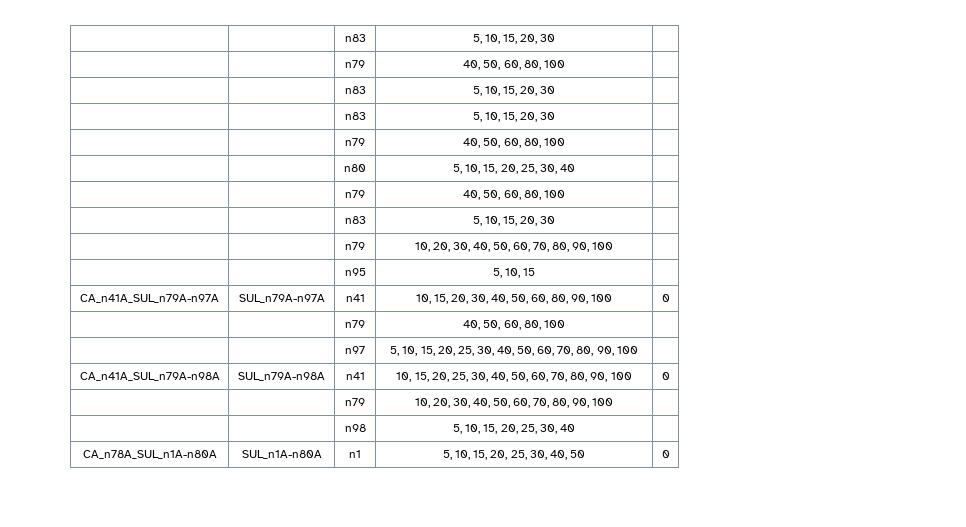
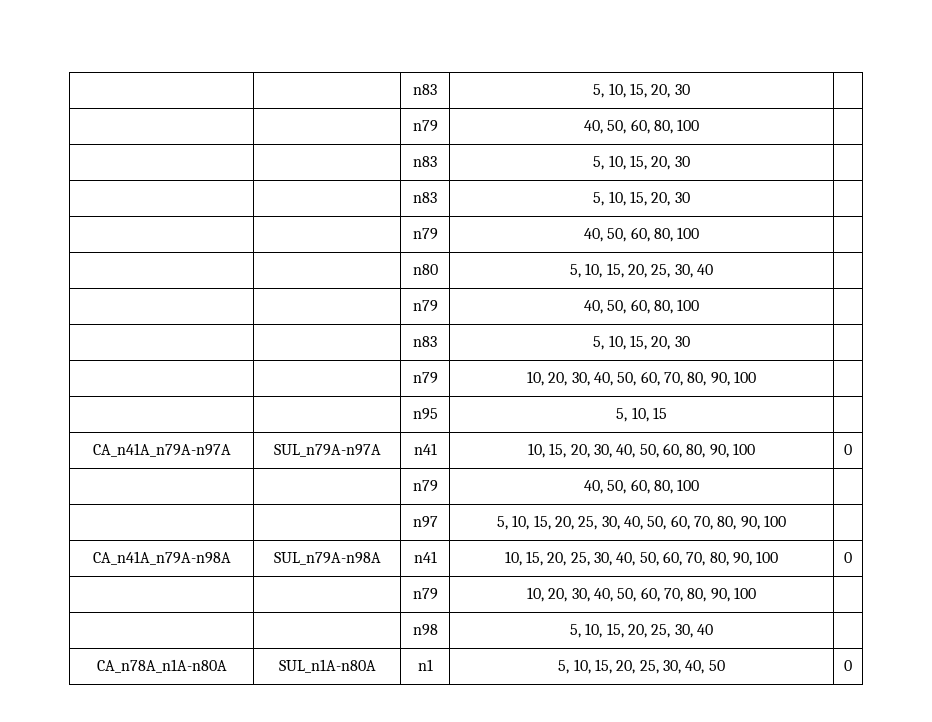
- CA_n41A_SUL_n79A-n97A | SUL_n79A-n97A | n41 | 10, 15, 20, 30, 40, 50, 60, 80, 90, 100 | 0
+ CA_n41A_n79A-n97A | SUL_n79A-n97A | n41 | 10, 15, 20, 30, 40, 50, 60, 80, 90, 100 | 0
- CA_n41A_SUL_n79A-n98A | SUL_n79A-n98A | n41 | 10, 15, 20, 25, 30, 40, 50, 60, 70, 80, 90, 100 | 0
+ CA_n41A_n79A-n98A | SUL_n79A-n98A | n41 | 10, 15, 20, 25, 30, 40, 50, 60, 70, 80, 90, 100 | 0
- CA_n78A_SUL_n1A-n80A | SUL_n1A-n80A | n1 | 5, 10, 15, 20, 25, 30, 40, 50 | 0
+ CA_n78A_n1A-n80A | SUL_n1A-n80A | n1 | 5, 10, 15, 20, 25, 30, 40, 50 | 0

